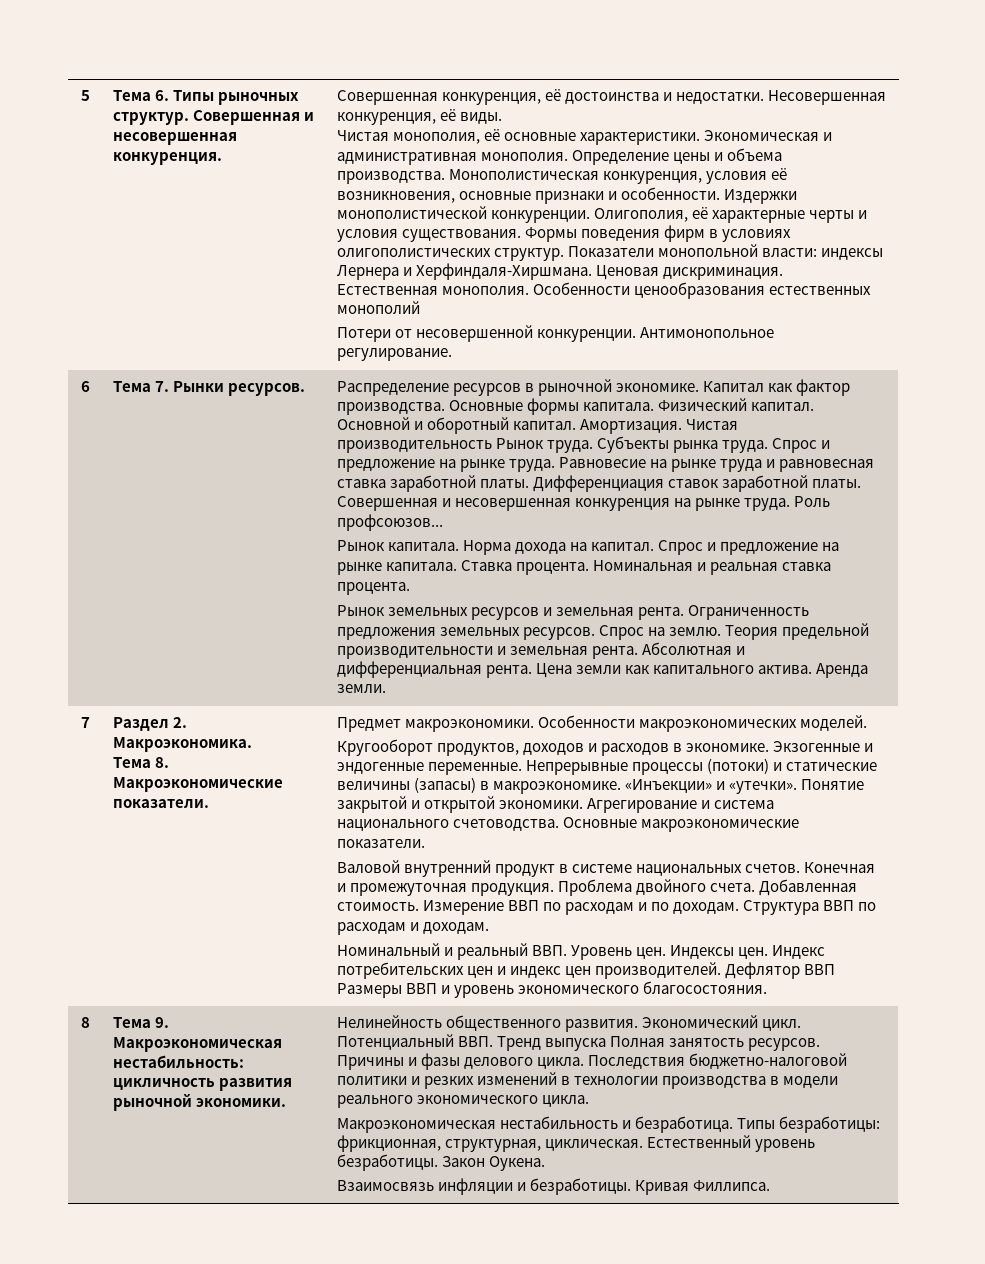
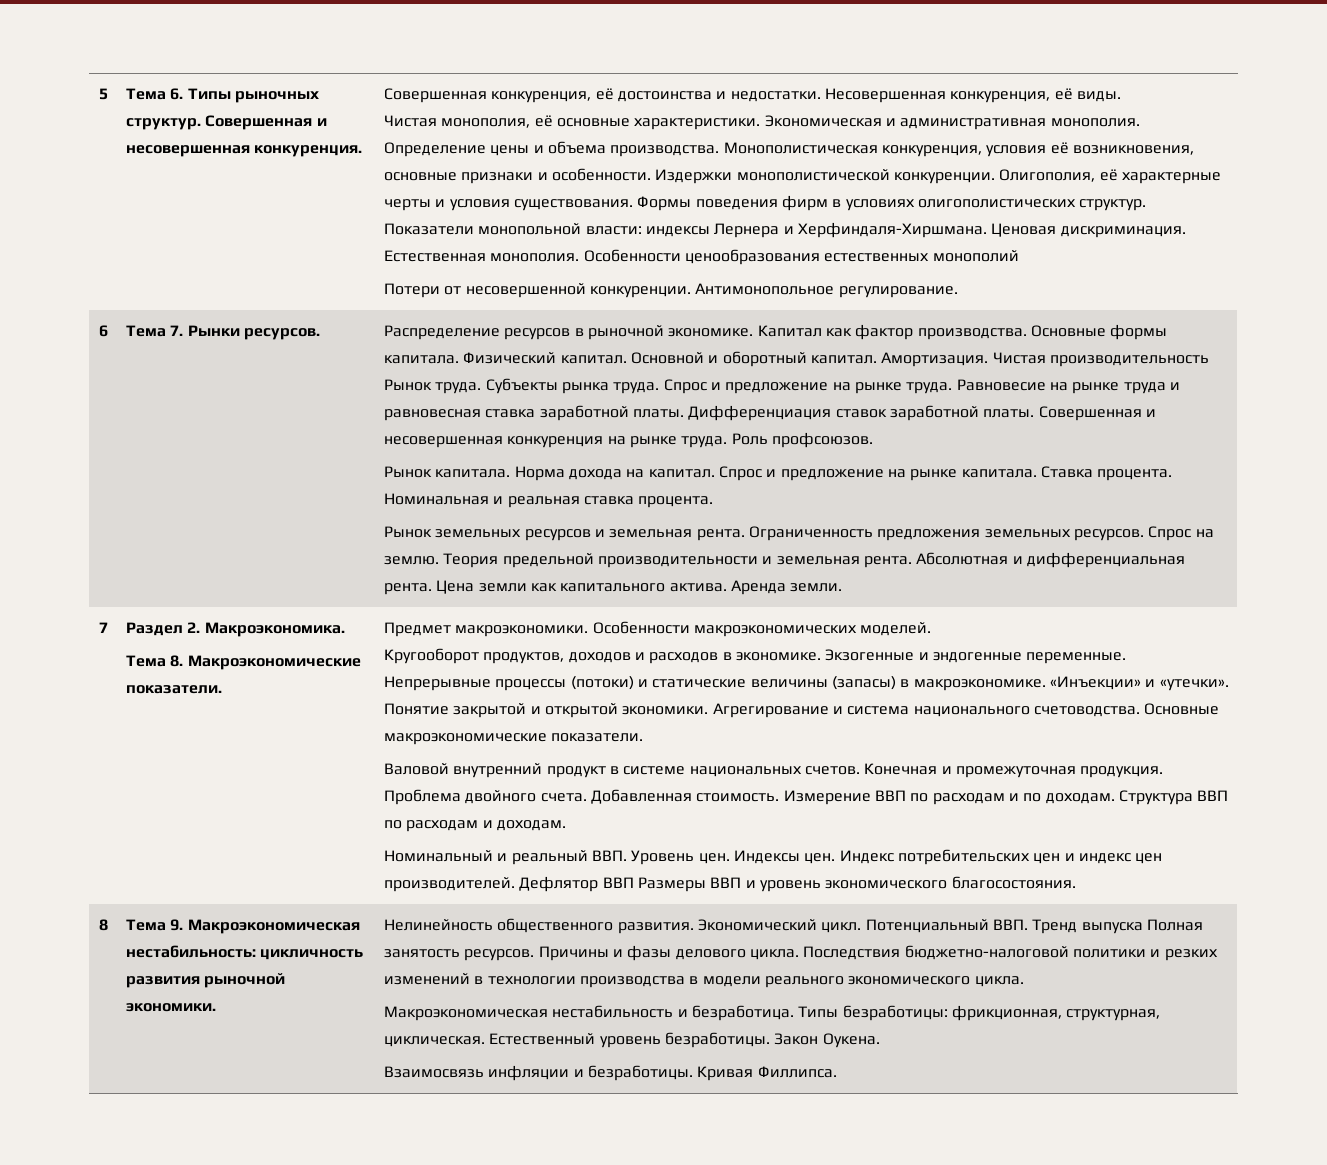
- Роль профсоюзов...
+ Роль профсоюзов.

